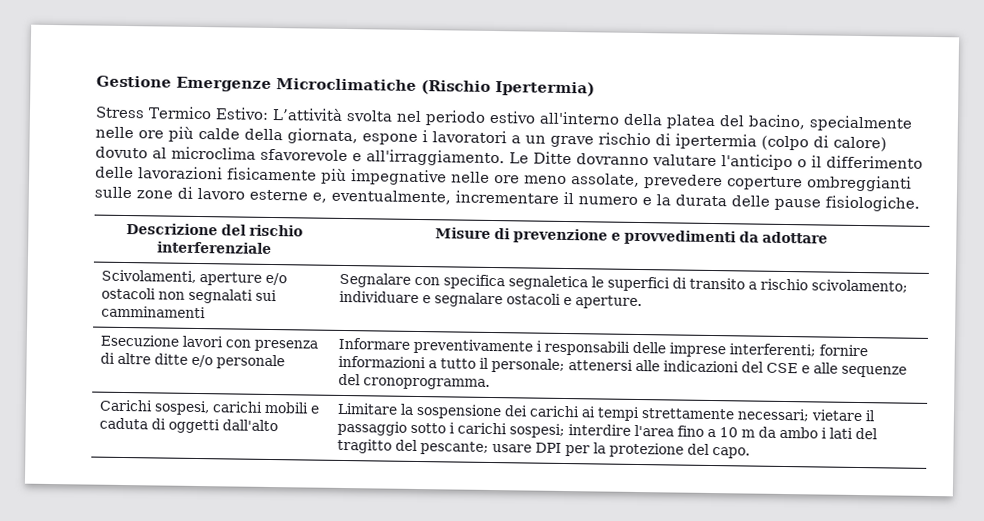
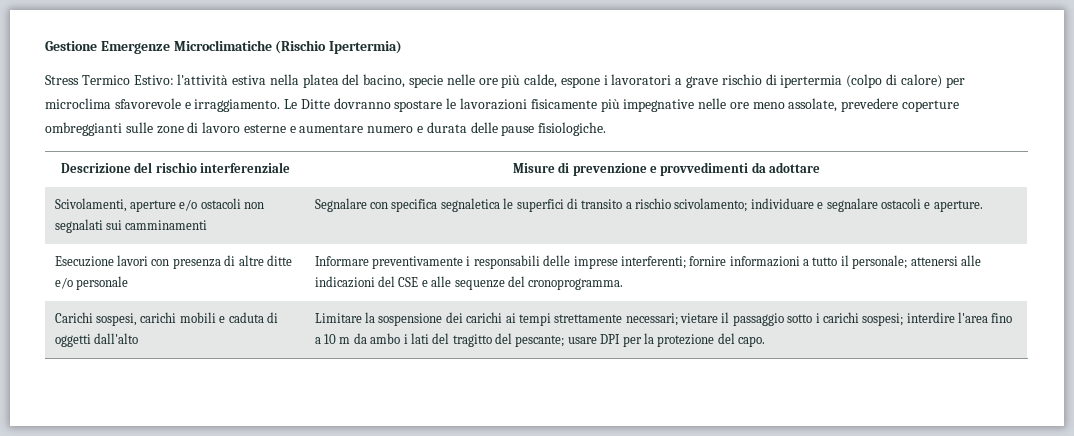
- Stress Termico Estivo: L’attività svolta nel periodo estivo all'interno della platea del bacino, specialmente nelle ore più calde della giornata, espone i lavoratori a un grave rischio di ipertermia (colpo di calore) dovuto al microclima sfavorevole e all'irraggiamento.
+ Stress Termico Estivo: l'attività estiva nella platea del bacino, specie nelle ore più calde, espone i lavoratori a grave rischio di ipertermia (colpo di calore) per microclima sfavorevole e irraggiamento.
- Le Ditte dovranno valutare l'anticipo o il differimento delle lavorazioni fisicamente più impegnative nelle ore meno assolate, prevedere coperture ombreggianti sulle zone di lavoro esterne e, eventualmente, incrementare il numero e la durata delle pause fisiologiche.
+ Le Ditte dovranno spostare le lavorazioni fisicamente più impegnative nelle ore meno assolate, prevedere coperture ombreggianti sulle zone di lavoro esterne e aumentare numero e durata delle pause fisiologiche.

